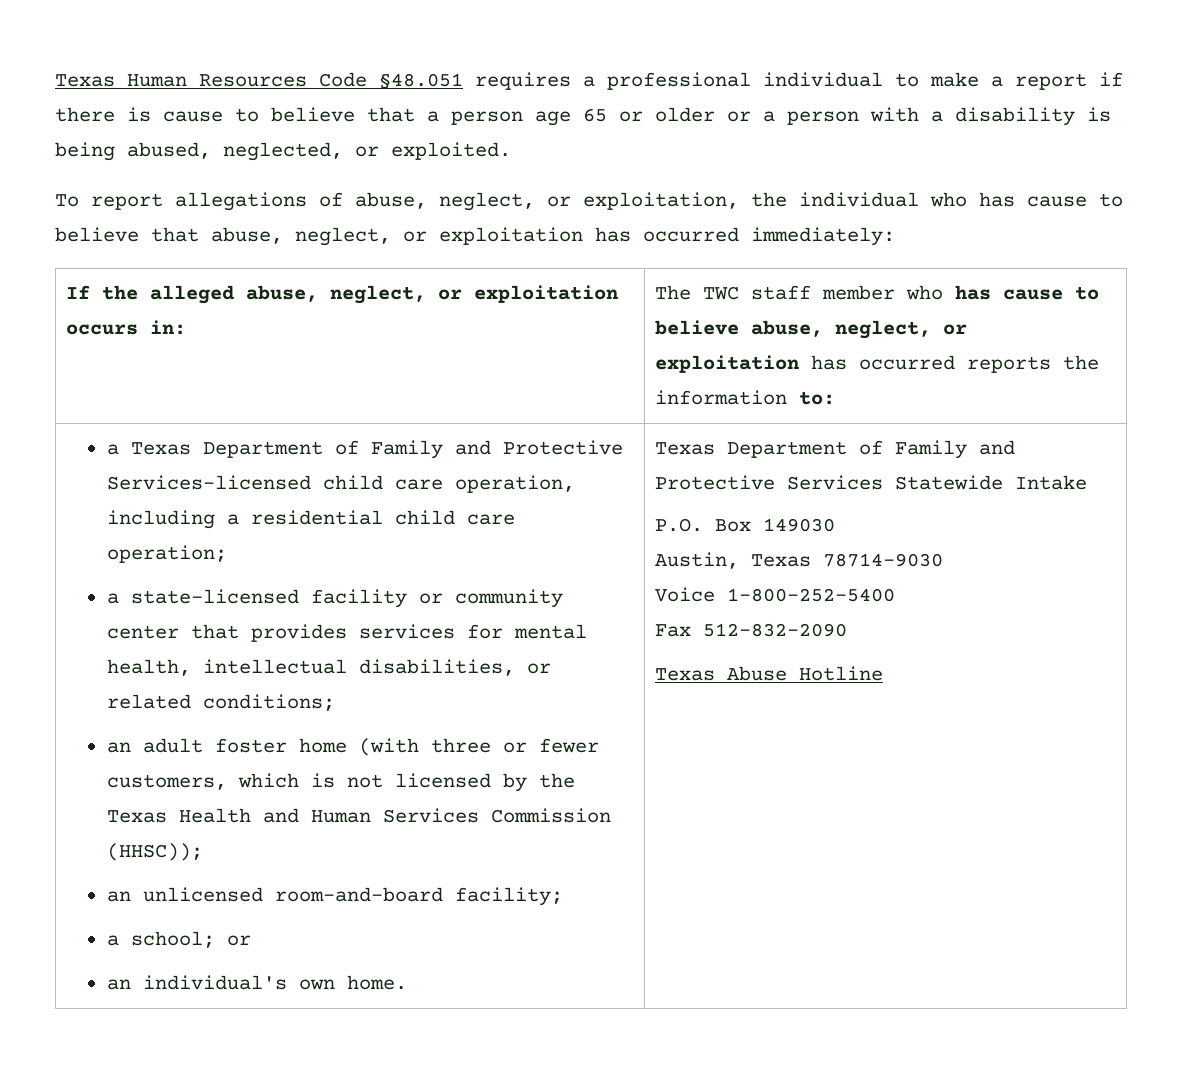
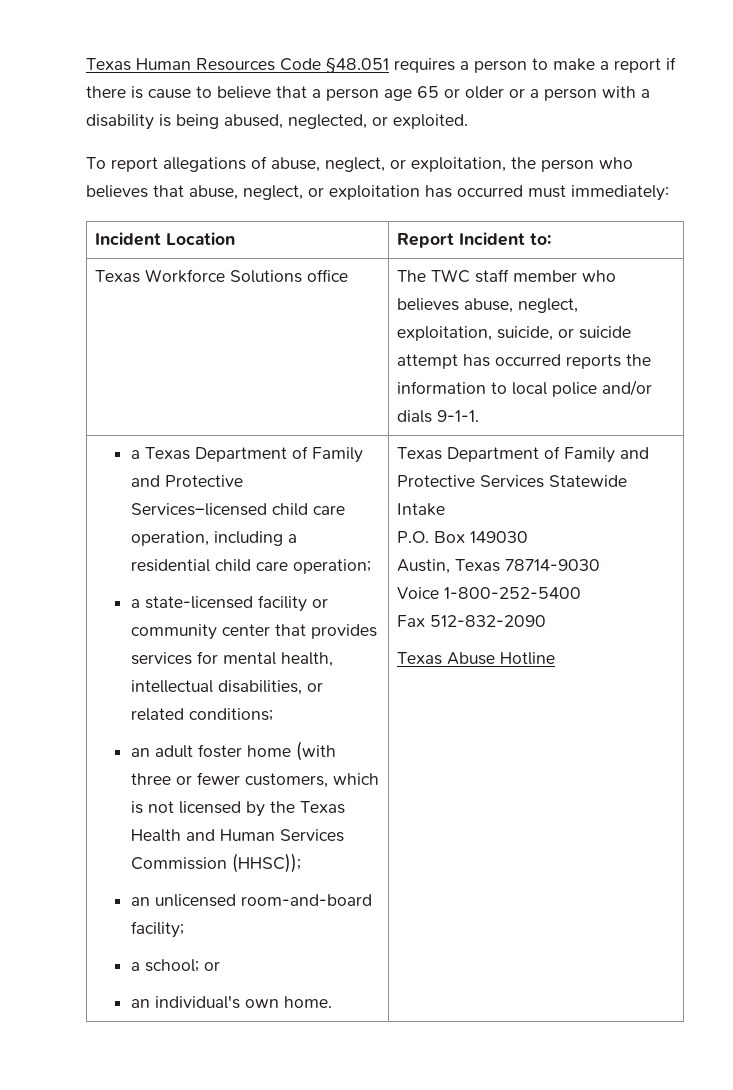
- Texas Human Resources Code §48.051 requires a professional individual to make a report if there is cause to believe that a person age 65 or older or a person with a disability is being abused, neglected, or exploited.
+ Texas Human Resources Code §48.051 requires a person to make a report if there is cause to believe that a person age 65 or older or a person with a disability is being abused, neglected, or exploited.
- To report allegations of abuse, neglect, or exploitation, the individual who has cause to believe that abuse, neglect, or exploitation has occurred immediately:
+ To report allegations of abuse, neglect, or exploitation, the person who believes that abuse, neglect, or exploitation has occurred must immediately:
- If the alleged abuse, neglect, or exploitation occurs in: | The TWC staff member who has cause to believe abuse, neglect, or exploitation has occurred reports the information to:
+ Incident Location | Report Incident to:
+ Texas Workforce Solutions office | The TWC staff member who believes abuse, neglect, exploitation, suicide, or suicide attempt has occurred reports the information to local police and/or dials 9-1-1.

